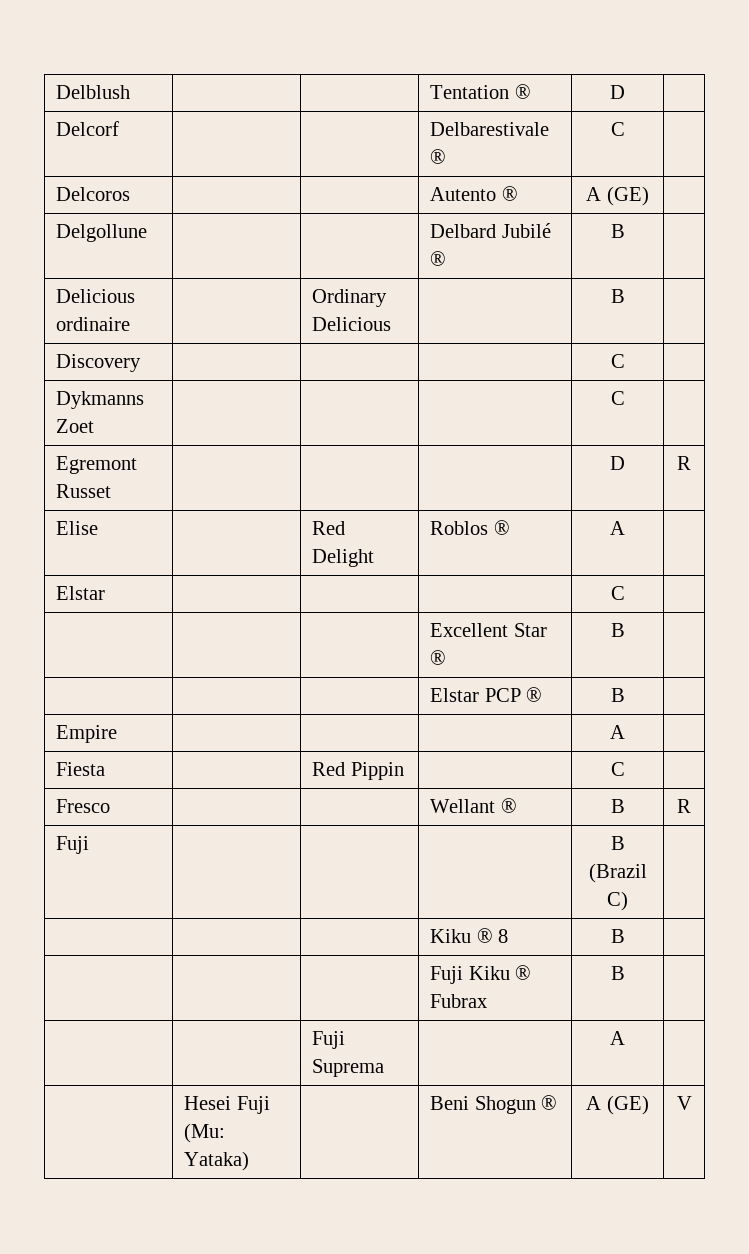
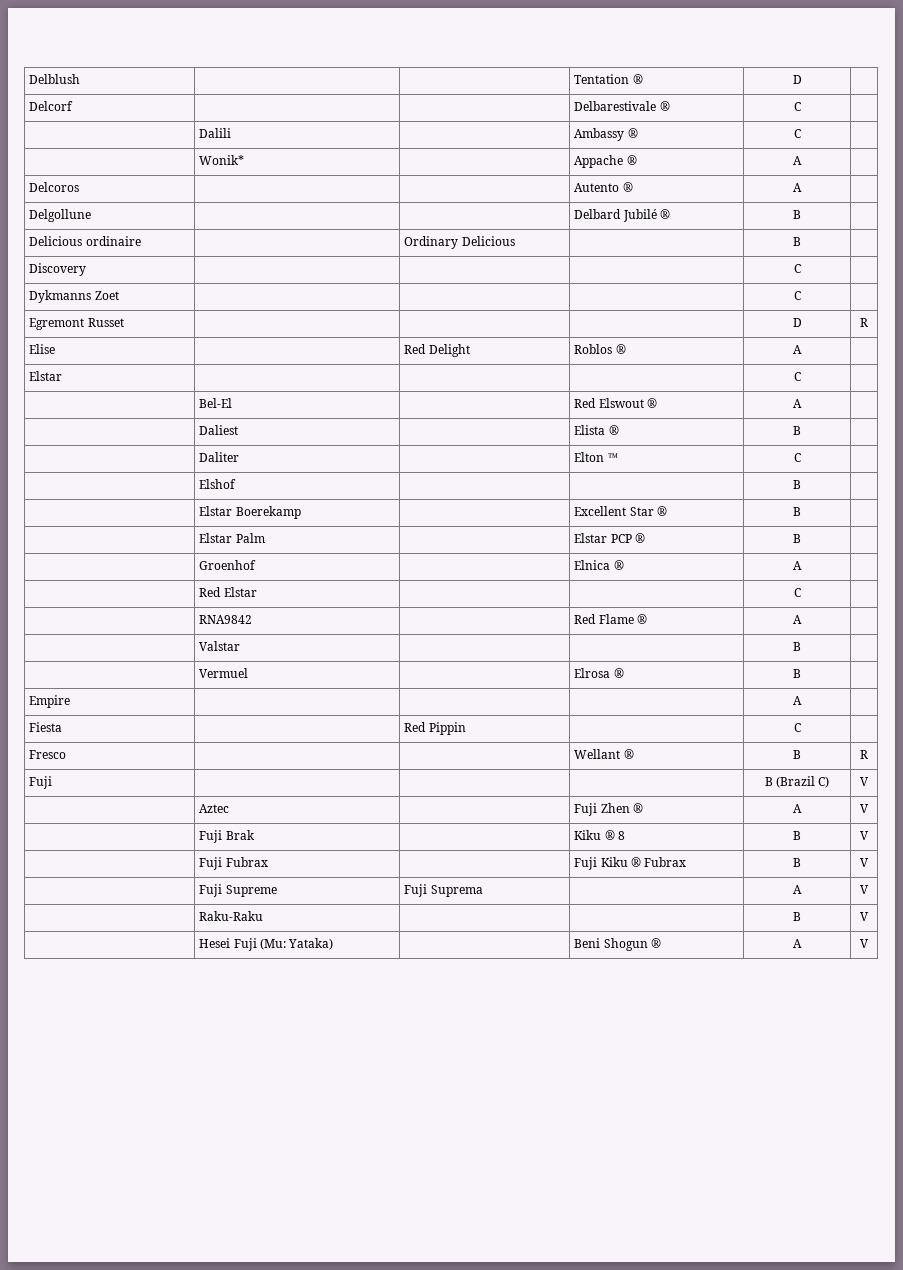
+ | Dalili | | Ambassy ® | C |
+ | Wonik* | | Appache ® | A |
- Delcoros | | | Autento ® | A (GE) |
+ Delcoros | | | Autento ® | A |
- | | | Excellent Star ® | B |
+ | Bel-El | | Red Elswout ® | A |
+ | Daliest | | Elista ® | B |
+ | Daliter | | Elton ™ | C |
+ | Elshof | | | B |
+ | Elstar Boerekamp | | Excellent Star ® | B |
- | | | Elstar PCP ® | B |
+ | Elstar Palm | | Elstar PCP ® | B |
+ | Groenhof | | Elnica ® | A |
+ | Red Elstar | | | C |
+ | RNA9842 | | Red Flame ® | A |
+ | Valstar | | | B |
+ | Vermuel | | Elrosa ® | B |
- Fuji | | | | B (Brazil C) |
- | | | Kiku ® 8 | B |
- | | | Fuji Kiku ® Fubrax | B |
- | | Fuji Suprema | | A |
+ Fuji | | | | B (Brazil C) | V
+ | Aztec | | Fuji Zhen ® | A | V
+ | Fuji Brak | | Kiku ® 8 | B | V
+ | Fuji Fubrax | | Fuji Kiku ® Fubrax | B | V
+ | Fuji Supreme | Fuji Suprema | | A | V
+ | Raku-Raku | | | B | V
- | Hesei Fuji (Mu: Yataka) | | Beni Shogun ® | A (GE) | V
+ | Hesei Fuji (Mu: Yataka) | | Beni Shogun ® | A | V

